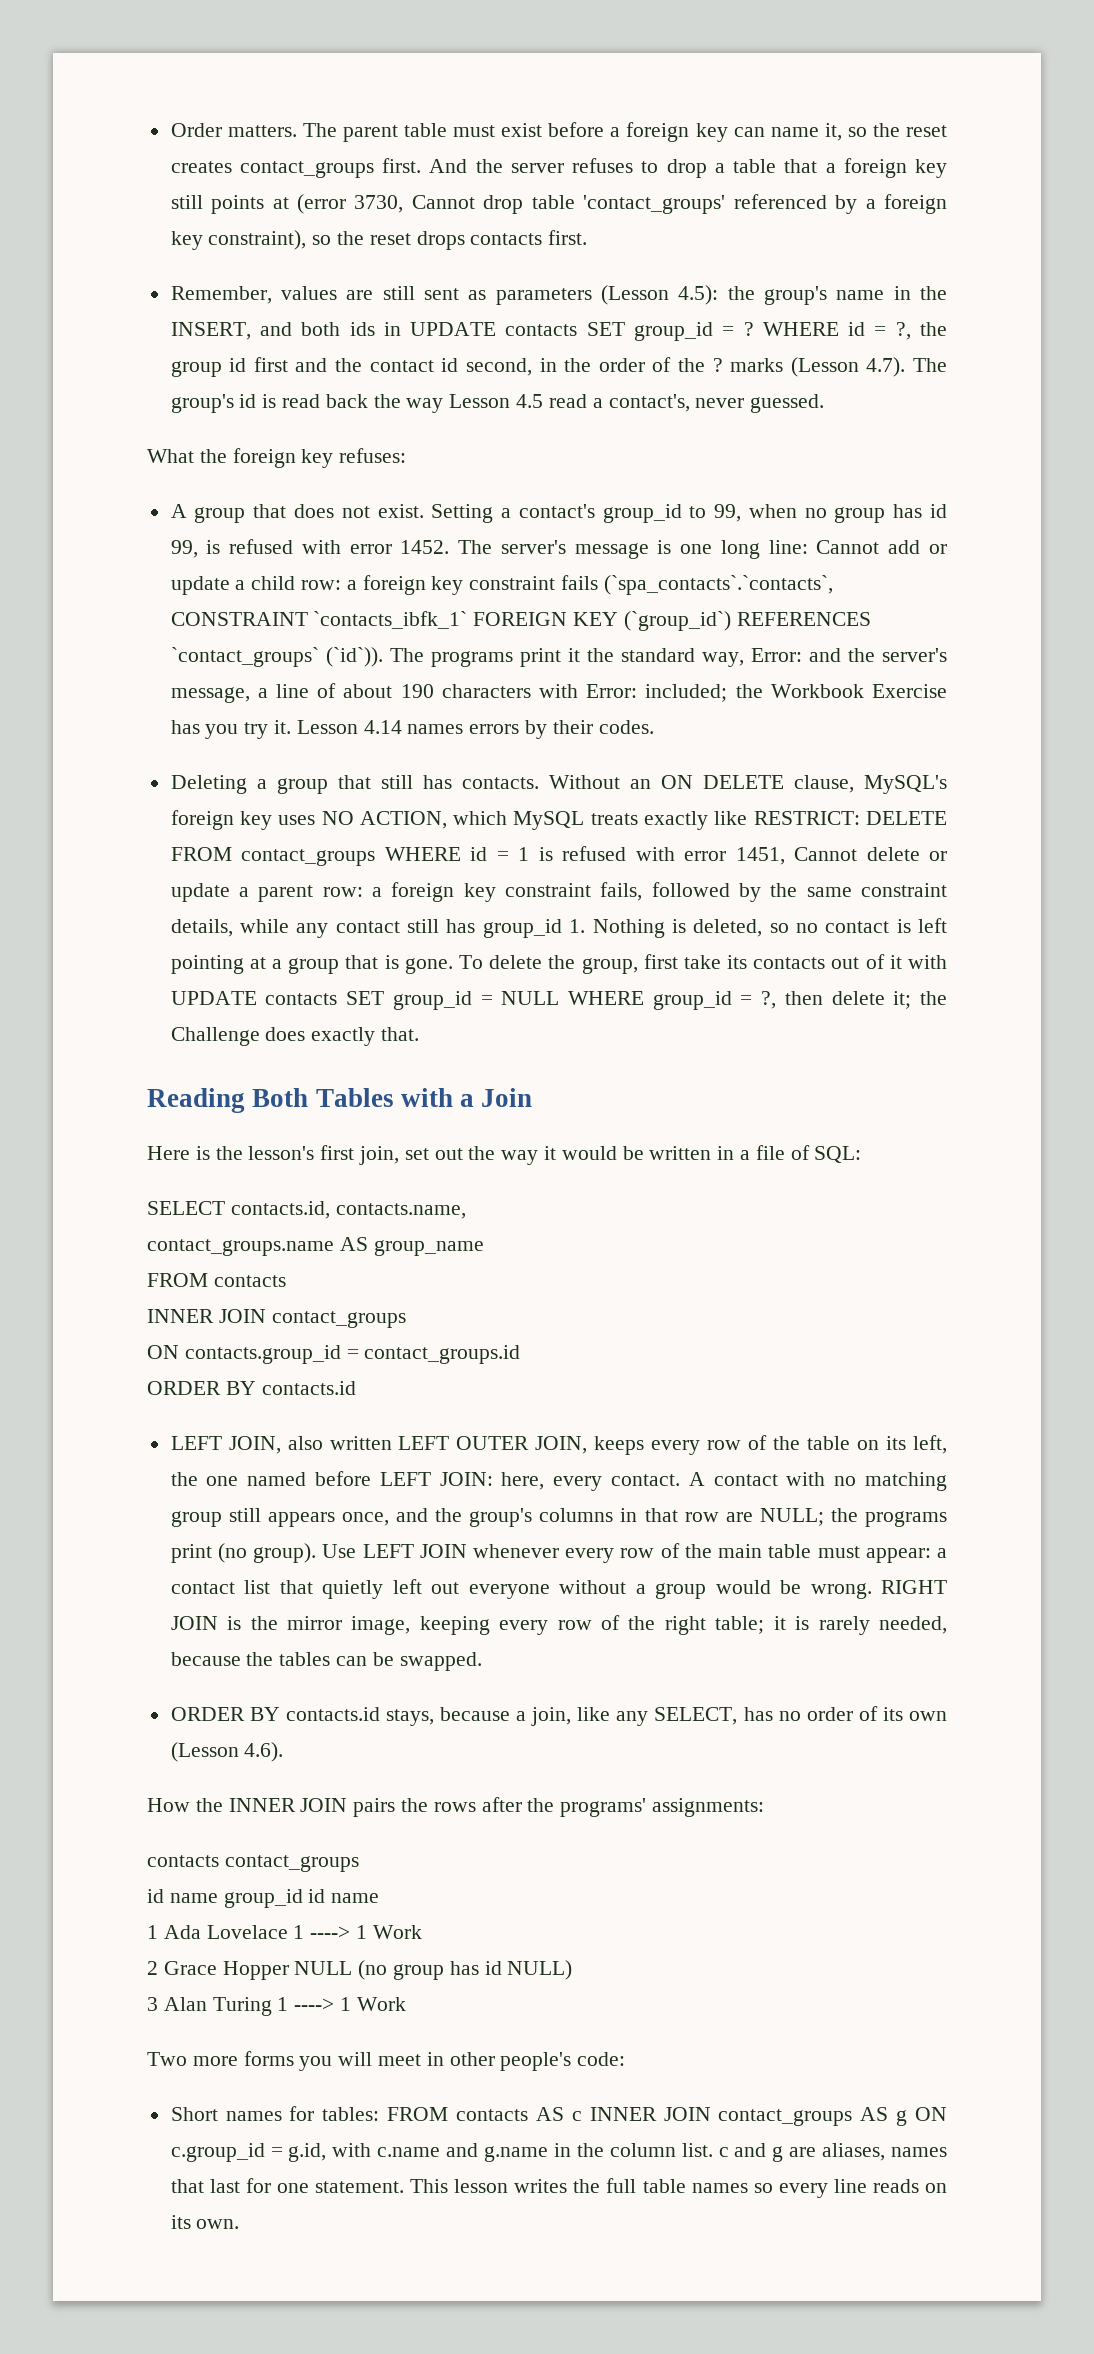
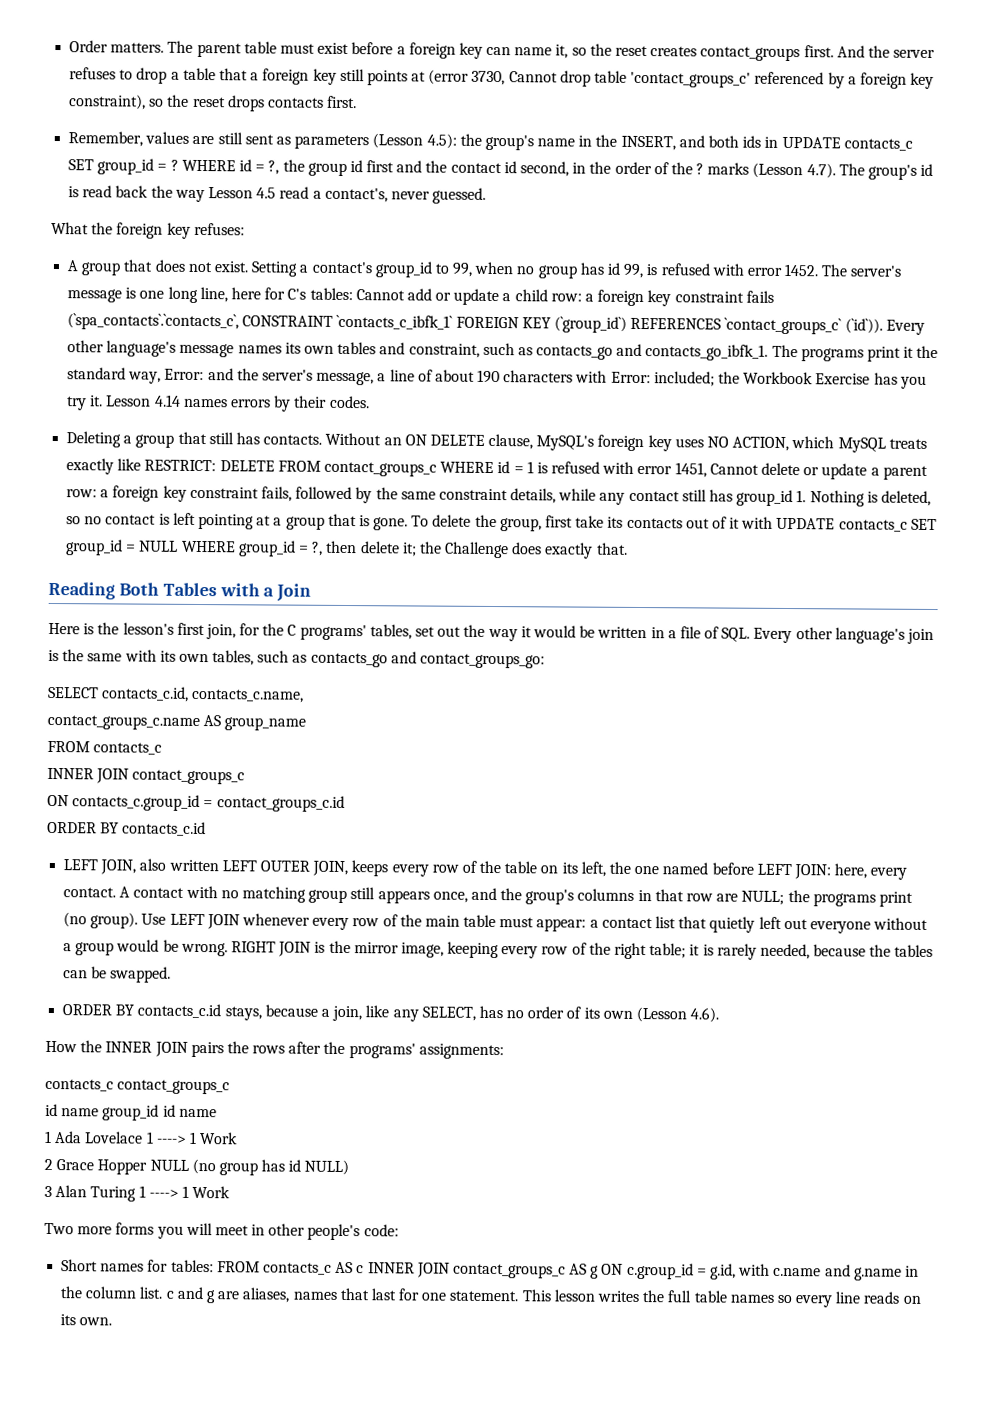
- And the server refuses to drop a table that a foreign key still points at (error 3730, Cannot drop table 'contact_groups' referenced by a foreign key constraint), so the reset drops contacts first.
+ And the server refuses to drop a table that a foreign key still points at (error 3730, Cannot drop table 'contact_groups_c' referenced by a foreign key constraint), so the reset drops contacts first.
- Remember, values are still sent as parameters (Lesson 4.5): the group's name in the INSERT, and both ids in UPDATE contacts SET group_id = ?
+ Remember, values are still sent as parameters (Lesson 4.5): the group's name in the INSERT, and both ids in UPDATE contacts_c SET group_id = ?
- The server's message is one long line: Cannot add or update a child row: a foreign key constraint fails (`spa_contacts`.`contacts`, CONSTRAINT `contacts_ibfk_1` FOREIGN KEY (`group_id`) REFERENCES `contact_groups` (`id`)).
+ The server's message is one long line, here for C's tables: Cannot add or update a child row: a foreign key constraint fails (`spa_contacts`.`contacts_c`, CONSTRAINT `contacts_c_ibfk_1` FOREIGN KEY (`group_id`) REFERENCES `contact_groups_c` (`id`)). Every other language's message names its own tables and constraint, such as contacts_go and contacts_go_ibfk_1.
- DELETE FROM contact_groups WHERE id = 1 is refused with error 1451, Cannot delete or update a parent row:
+ DELETE FROM contact_groups_c WHERE id = 1 is refused with error 1451, Cannot delete or update a parent row:
- To delete the group, first take its contacts out of it with UPDATE contacts SET group_id = NULL WHERE group_id = ?, then delete it; the Challenge does exactly that.
+ To delete the group, first take its contacts out of it with UPDATE contacts_c SET group_id = NULL WHERE group_id = ?, then delete it; the Challenge does exactly that.
- Here is the lesson's first join, set out the way it would be written in a file of SQL:
- SELECT contacts.id, contacts.name,
- contact_groups.name AS group_name
- FROM contacts
- INNER JOIN contact_groups
- ON contacts.group_id = contact_groups.id
- ORDER BY contacts.id
+ Here is the lesson's first join, for the C programs' tables, set out the way it would be written in a file of SQL. Every other language's join is the same with its own tables, such as contacts_go and contact_groups_go:
+ SELECT contacts_c.id, contacts_c.name,
+ contact_groups_c.name AS group_name
+ FROM contacts_c
+ INNER JOIN contact_groups_c
+ ON contacts_c.group_id = contact_groups_c.id
+ ORDER BY contacts_c.id
- ORDER BY contacts.id stays, because a join, like any SELECT, has no order of its own (Lesson 4.6).
+ ORDER BY contacts_c.id stays, because a join, like any SELECT, has no order of its own (Lesson 4.6).
- contacts contact_groups
+ contacts_c contact_groups_c
- Short names for tables: FROM contacts AS c INNER JOIN contact_groups AS g ON c.group_id = g.id, with c.name and g.name in the column list. c and g are aliases, names that last for one statement.
+ Short names for tables: FROM contacts_c AS c INNER JOIN contact_groups_c AS g ON c.group_id = g.id, with c.name and g.name in the column list. c and g are aliases, names that last for one statement.

